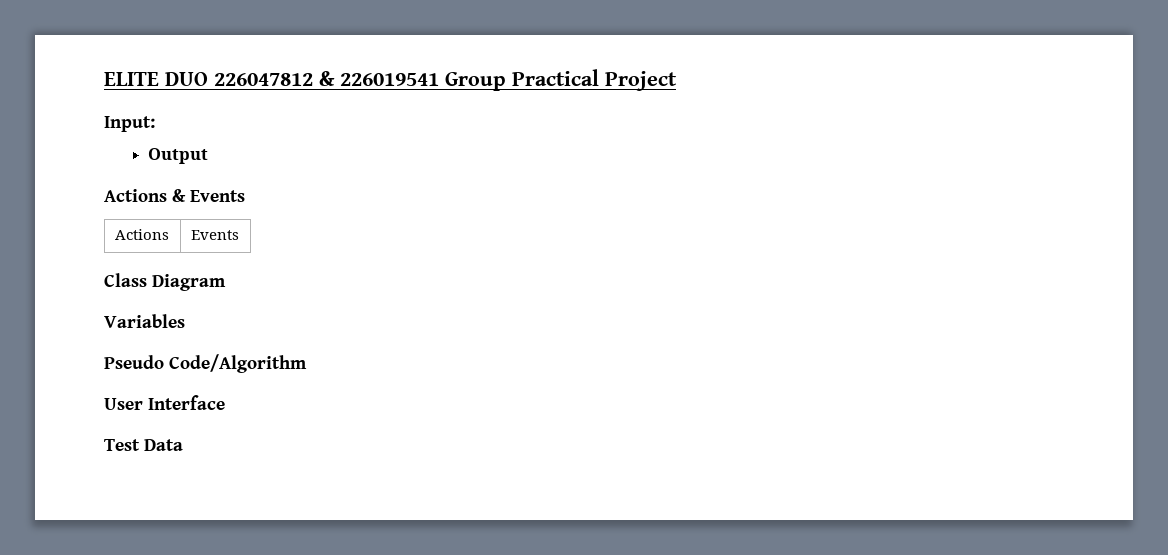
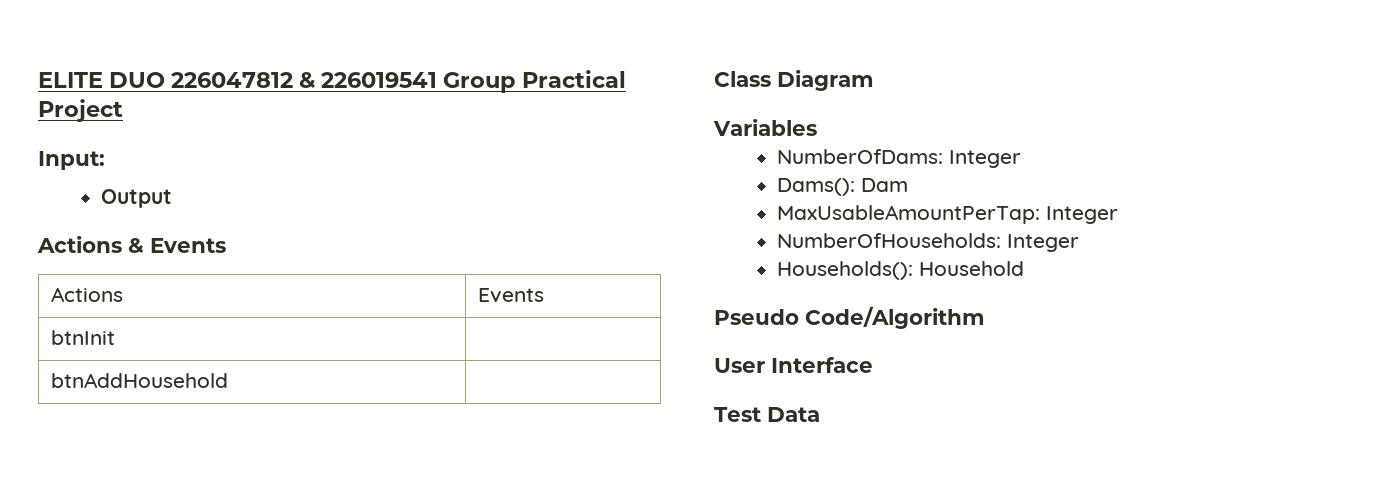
+ btnInit |
+ btnAddHousehold |
+ NumberOfDams: Integer
+ Dams(): Dam
+ MaxUsableAmountPerTap: Integer
+ NumberOfHouseholds: Integer
+ Households(): Household

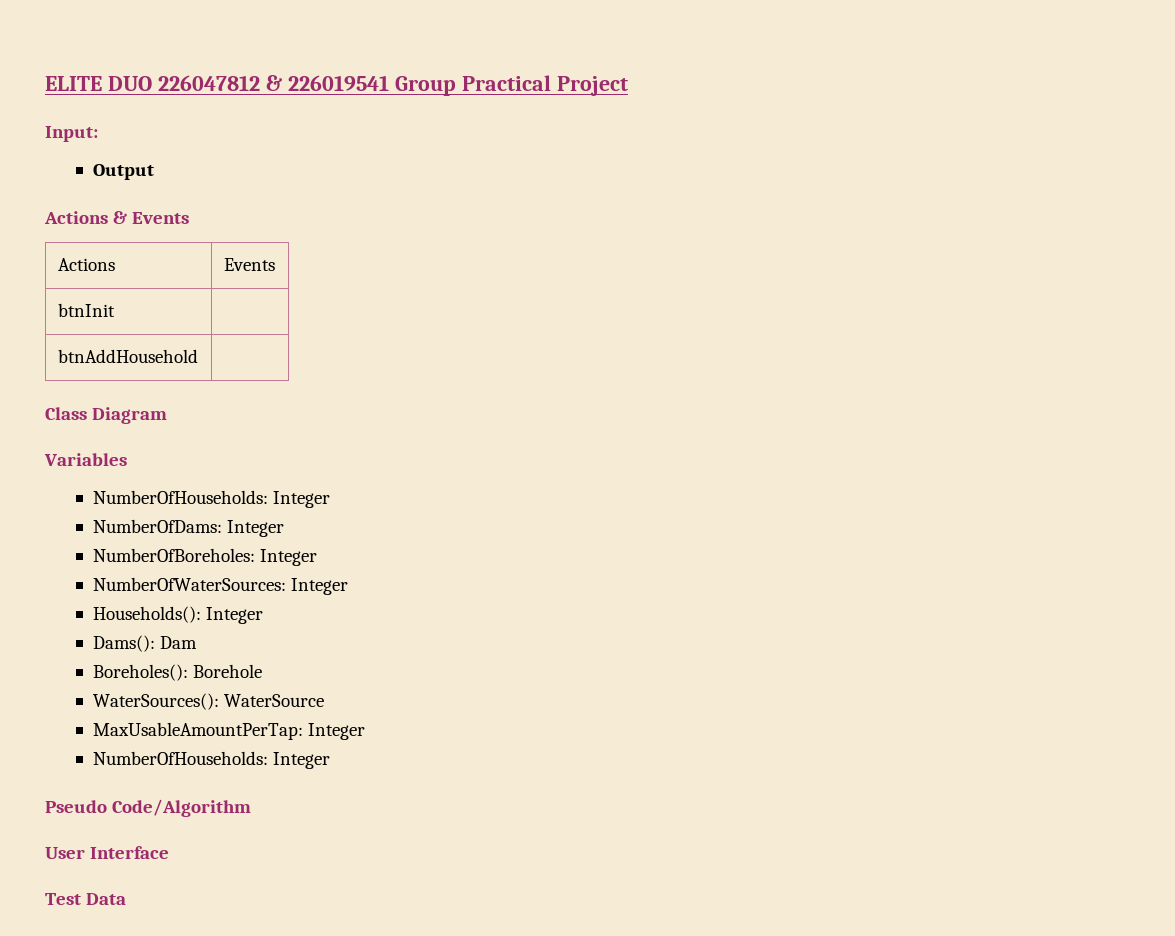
  Variables
+ NumberOfHouseholds: Integer
+ NumberOfBoreholes: Integer
+ NumberOfWaterSources: Integer
+ Households(): Integer
  Dams(): Dam
+ Boreholes(): Borehole
+ WaterSources(): WaterSource
- Households(): Household

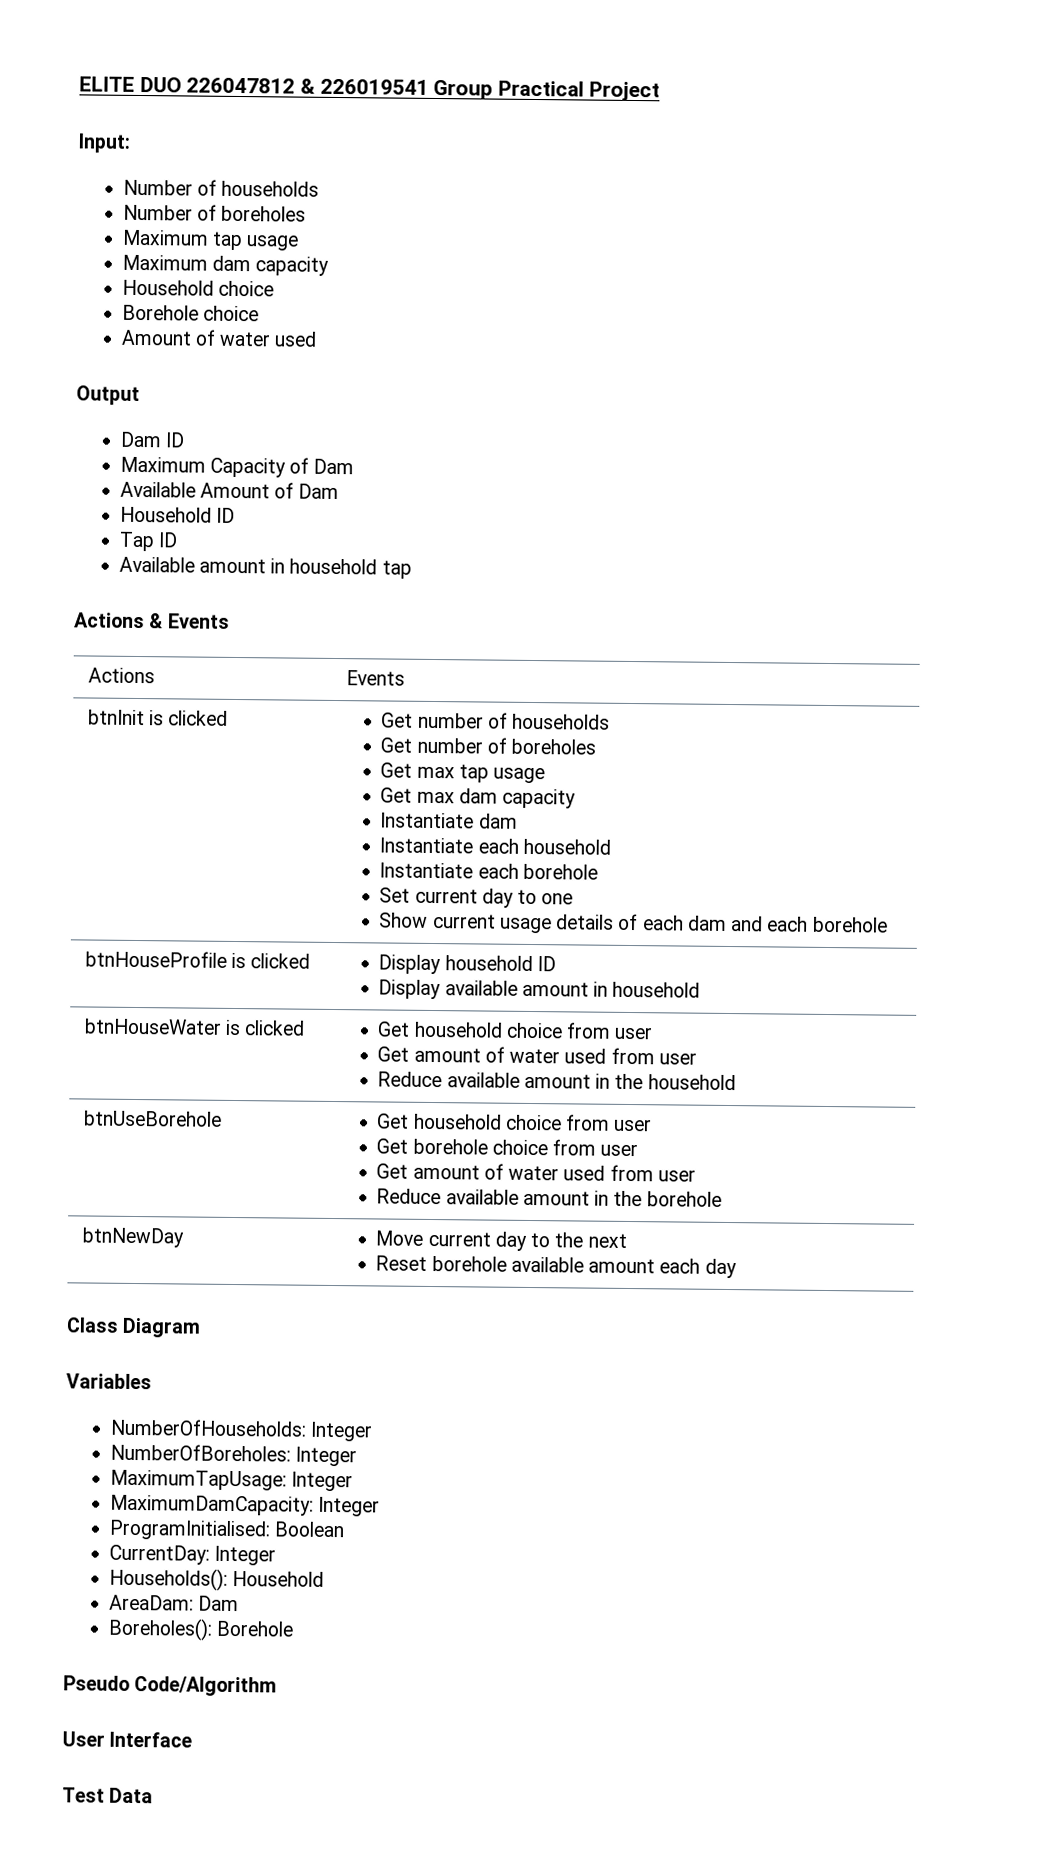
+ Number of households
+ Number of boreholes
+ Maximum tap usage
+ Maximum dam capacity
+ Household choice
+ Borehole choice
+ Amount of water used
  Output
+ Dam ID
+ Maximum Capacity of Dam
+ Available Amount of Dam
+ Household ID
+ Tap ID
+ Available amount in household tap
- btnInit |
- btnAddHousehold |
+ btnInit is clicked | Get number of households
+ Get number of boreholes
+ Get max tap usage
+ Get max dam capacity
+ Instantiate dam
+ Instantiate each household
+ Instantiate each borehole
+ Set current day to one
+ Show current usage details of each dam and each borehole
+ btnHouseProfile is clicked | Display household ID
+ Display available amount in household
+ btnHouseWater is clicked | Get household choice from user
+ Get amount of water used from user
+ Reduce available amount in the household
+ btnUseBorehole | Get household choice from user
+ Get borehole choice from user
+ Get amount of water used from user
+ Reduce available amount in the borehole
+ btnNewDay | Move current day to the next
+ Reset borehole available amount each day
- NumberOfDams: Integer
- NumberOfWaterSources: Integer
+ MaximumTapUsage: Integer
+ MaximumDamCapacity: Integer
+ ProgramInitialised: Boolean
+ CurrentDay: Integer
- Households(): Integer
- Dams(): Dam
+ Households(): Household
+ AreaDam: Dam
- WaterSources(): WaterSource
- MaxUsableAmountPerTap: Integer
- NumberOfHouseholds: Integer

